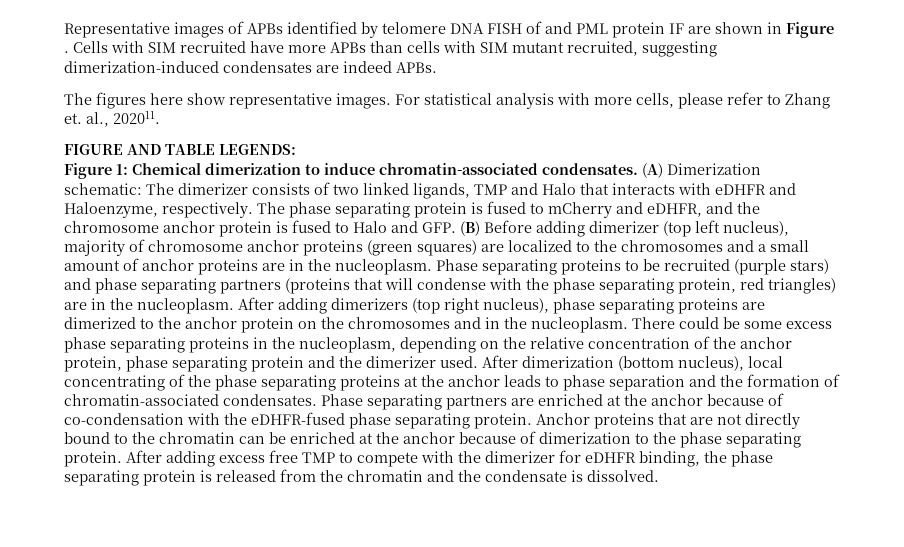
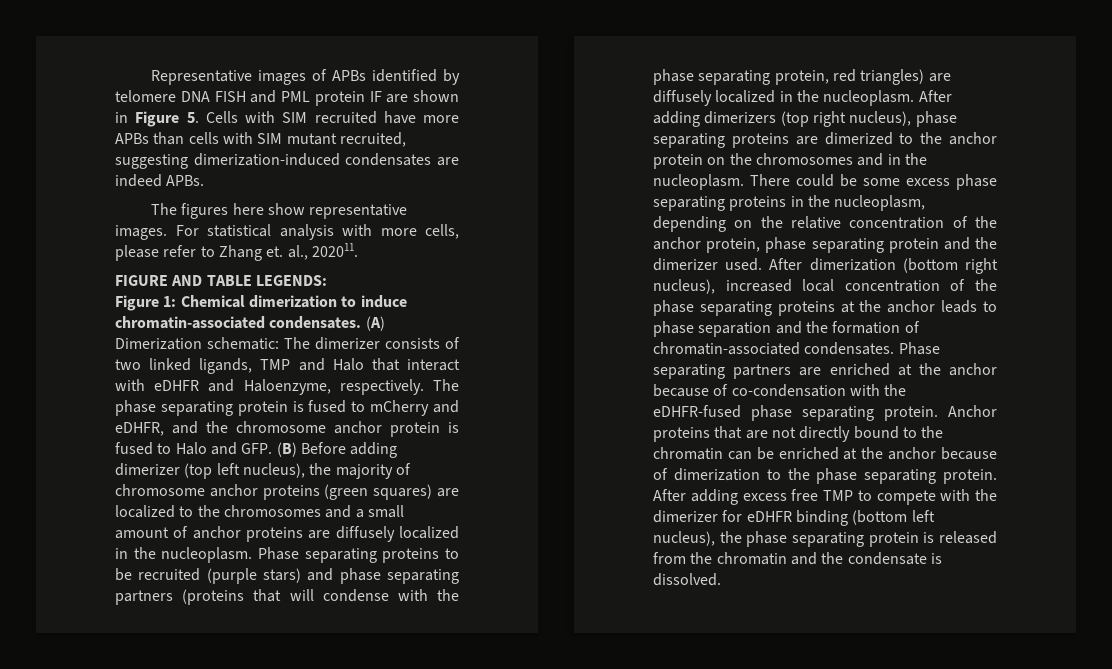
- Representative images of APBs identified by telomere DNA FISH of and PML protein IF are shown in Figure . Cells with SIM recruited have more APBs than cells with SIM mutant recruited, suggesting dimerization-induced condensates are indeed APBs.
+ Representative images of APBs identified by telomere DNA FISH and PML protein IF are shown in Figure 5. Cells with SIM recruited have more APBs than cells with SIM mutant recruited, suggesting dimerization-induced condensates are indeed APBs.
- (A) Dimerization schematic: The dimerizer consists of two linked ligands, TMP and Halo that interacts with eDHFR and Haloenzyme, respectively.
+ (A) Dimerization schematic: The dimerizer consists of two linked ligands, TMP and Halo that interact with eDHFR and Haloenzyme, respectively.
- The phase separating protein is fused to mCherry and eDHFR, and the chromosome anchor protein is fused to Halo and GFP. (B) Before adding dimerizer (top left nucleus), majority of chromosome anchor proteins (green squares) are localized to the chromosomes and a small amount of anchor proteins are in the nucleoplasm.
+ The phase separating protein is fused to mCherry and eDHFR, and the chromosome anchor protein is fused to Halo and GFP. (B) Before adding dimerizer (top left nucleus), the majority of chromosome anchor proteins (green squares) are localized to the chromosomes and a small amount of anchor proteins are diffusely localized in the nucleoplasm.
- Phase separating proteins to be recruited (purple stars) and phase separating partners (proteins that will condense with the phase separating protein, red triangles) are in the nucleoplasm.
+ Phase separating proteins to be recruited (purple stars) and phase separating partners (proteins that will condense with the phase separating protein, red triangles) are diffusely localized in the nucleoplasm.
- After dimerization (bottom nucleus), local concentrating of the phase separating proteins at the anchor leads to phase separation and the formation of chromatin-associated condensates.
+ After dimerization (bottom right nucleus), increased local concentration of the phase separating proteins at the anchor leads to phase separation and the formation of chromatin-associated condensates.
- After adding excess free TMP to compete with the dimerizer for eDHFR binding, the phase separating protein is released from the chromatin and the condensate is dissolved.
+ After adding excess free TMP to compete with the dimerizer for eDHFR binding (bottom left nucleus), the phase separating protein is released from the chromatin and the condensate is dissolved.

